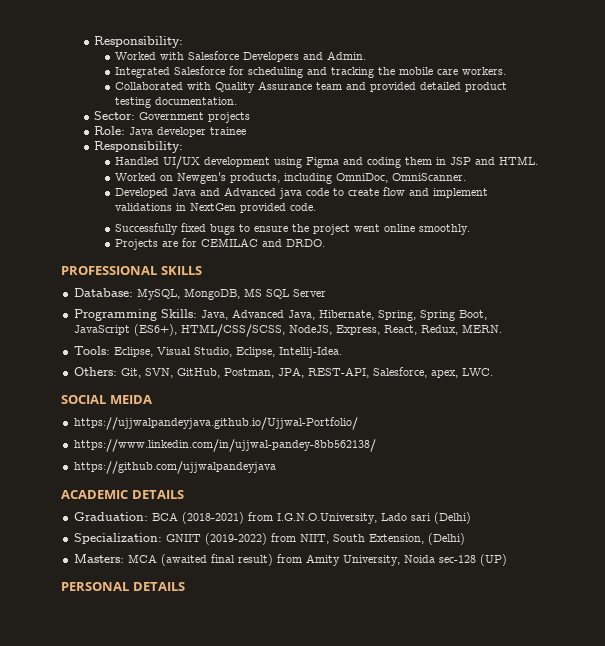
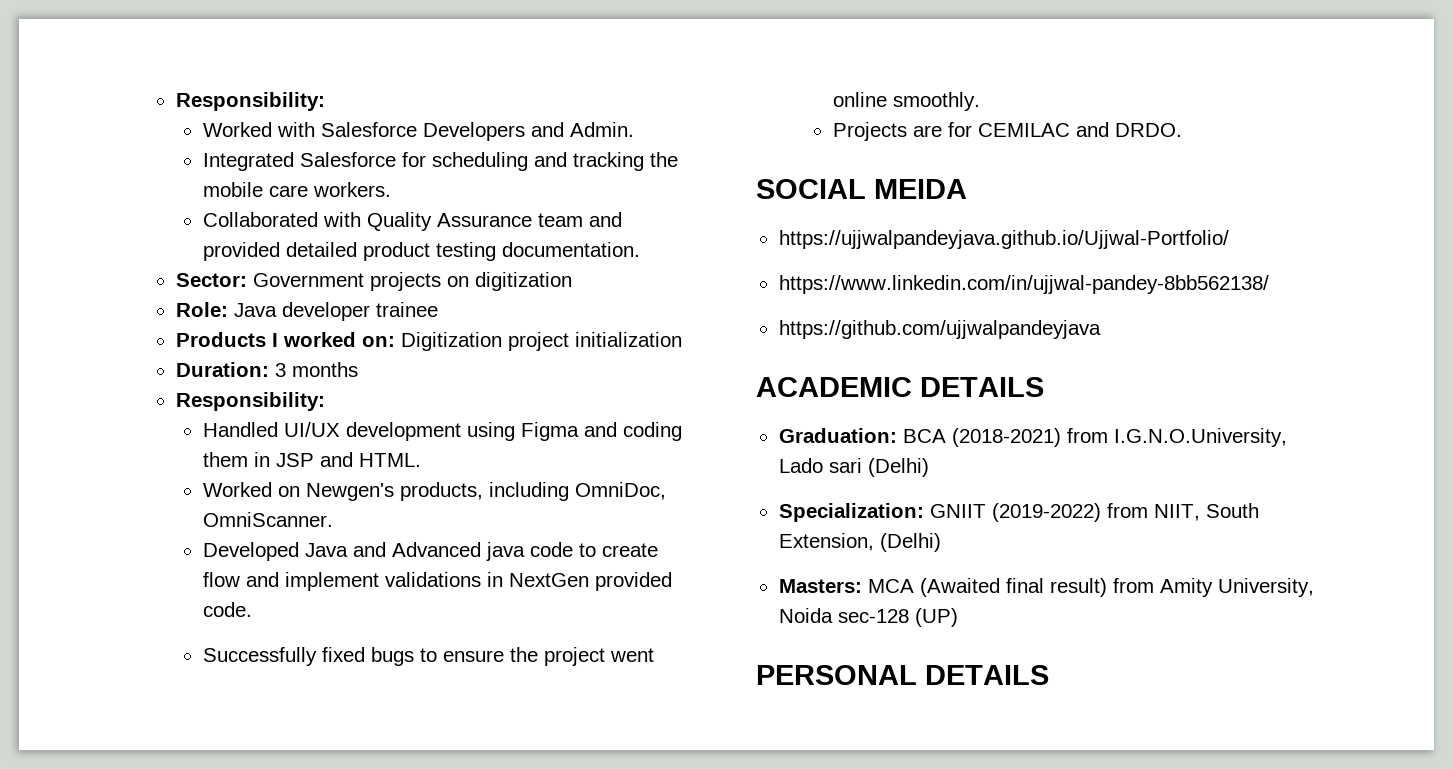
- Sector: Government projects
+ Sector: Government projects on digitization
+ Products I worked on: Digitization project initialization
+ Duration: 3 months
- PROFESSIONAL SKILLS
- Database: MySQL, MongoDB, MS SQL Server
- Programming Skills: Java, Advanced Java, Hibernate, Spring, Spring Boot, JavaScript (ES6+), HTML/CSS/SCSS, NodeJS, Express, React, Redux, MERN.
- Tools: Eclipse, Visual Studio, Eclipse, Intellij-Idea.
- Others: Git, SVN, GitHub, Postman, JPA, REST-API, Salesforce, apex, LWC.
- Masters: MCA (awaited final result) from Amity University, Noida sec-128 (UP)
+ Masters: MCA (Awaited final result) from Amity University, Noida sec-128 (UP)

